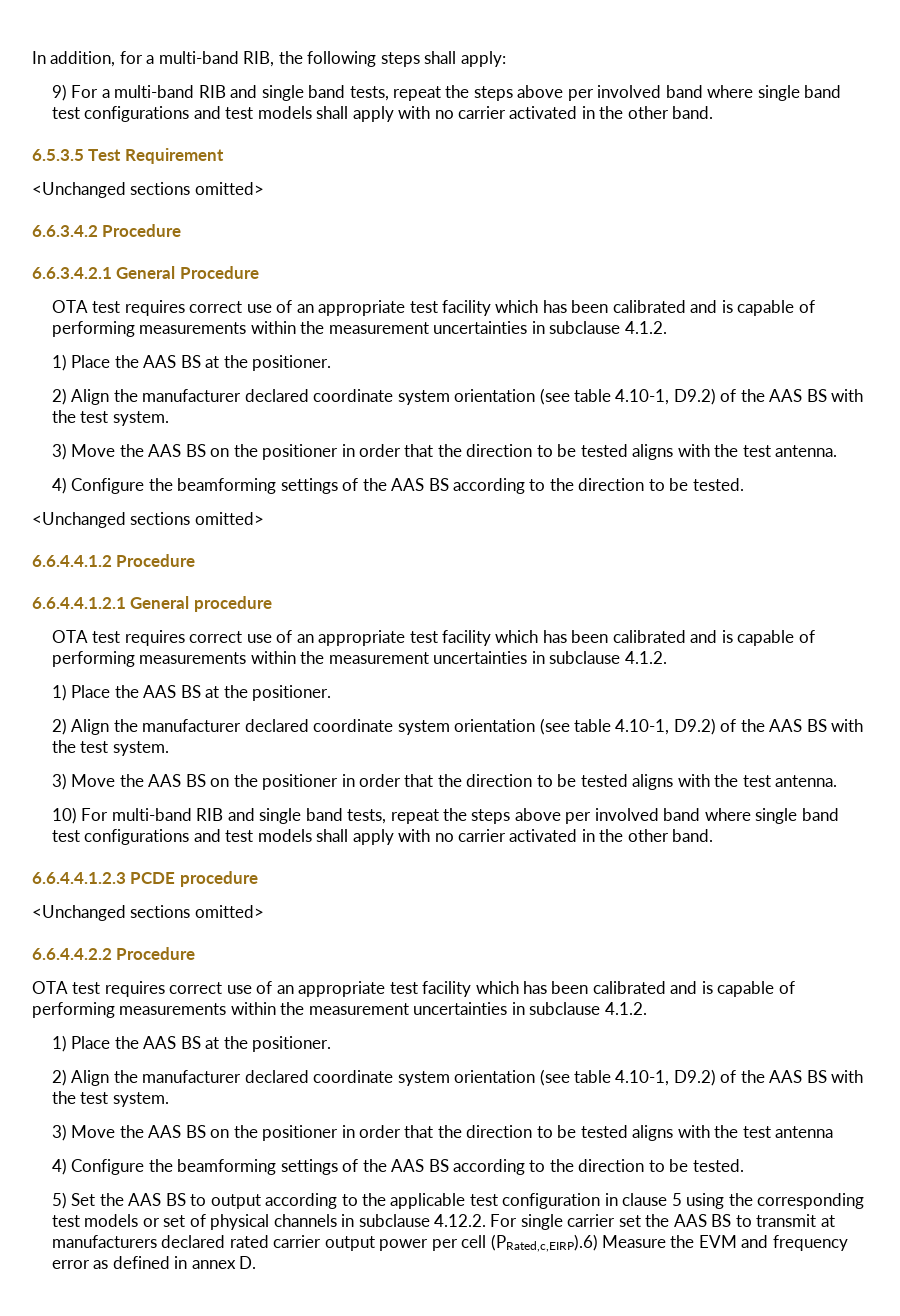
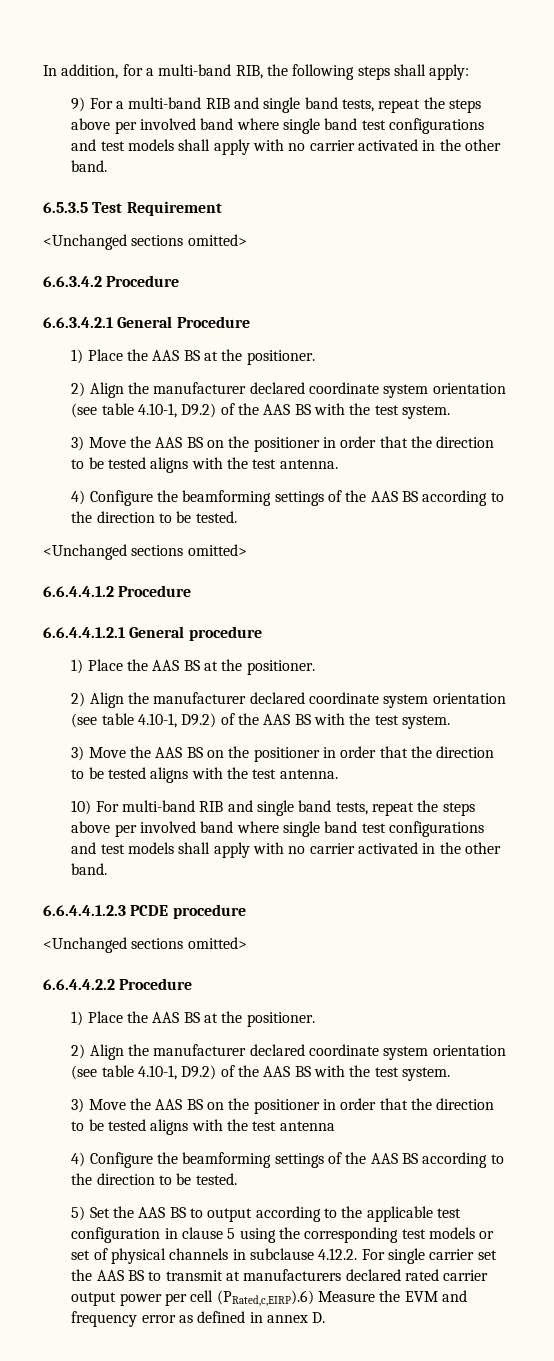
  6.6.3.4.2.1 General Procedure
- OTA test requires correct use of an appropriate test facility which has been calibrated and is capable of performing measurements within the measurement uncertainties in subclause 4.1.2.
  6.6.4.4.1.2.1 General procedure
- OTA test requires correct use of an appropriate test facility which has been calibrated and is capable of performing measurements within the measurement uncertainties in subclause 4.1.2.
  6.6.4.4.2.2 Procedure
- OTA test requires correct use of an appropriate test facility which has been calibrated and is capable of performing measurements within the measurement uncertainties in subclause 4.1.2.

